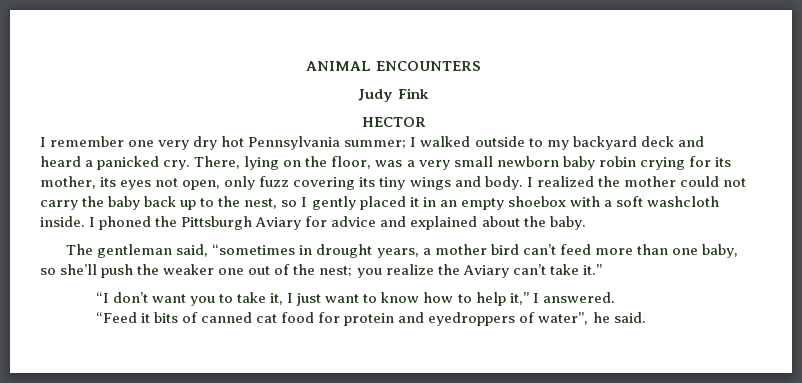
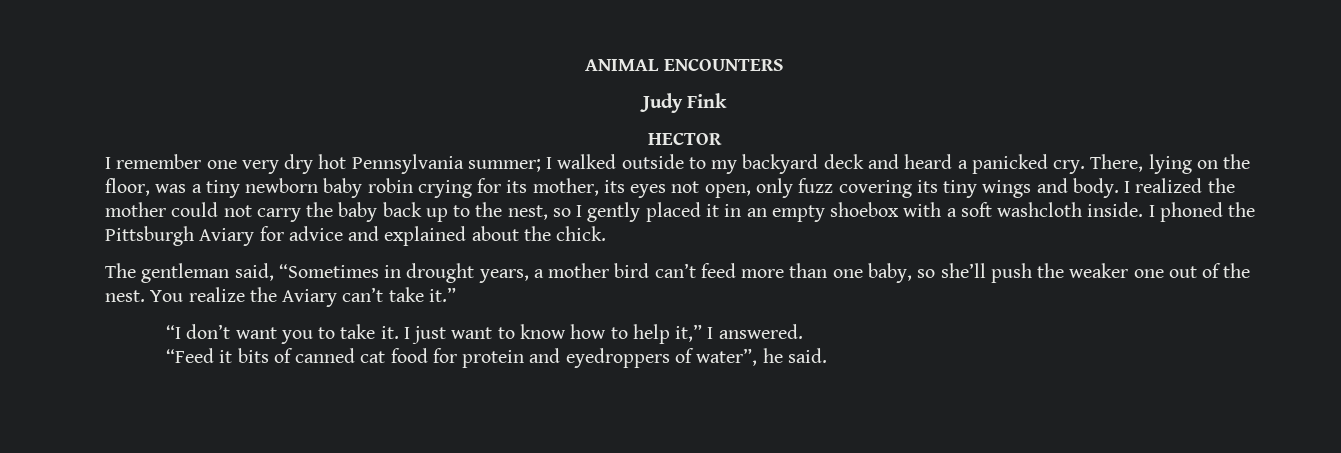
- There, lying on the floor, was a very small newborn baby robin crying for its mother, its eyes not open, only fuzz covering its tiny wings and body.
+ There, lying on the floor, was a tiny newborn baby robin crying for its mother, its eyes not open, only fuzz covering its tiny wings and body.
- I phoned the Pittsburgh Aviary for advice and explained about the baby.
+ I phoned the Pittsburgh Aviary for advice and explained about the chick.
- The gentleman said, “sometimes in drought years, a mother bird can’t feed more than one baby, so she’ll push the weaker one out of the nest; you realize the Aviary can’t take it.”
+ The gentleman said, “Sometimes in drought years, a mother bird can’t feed more than one baby, so she’ll push the weaker one out of the nest. You realize the Aviary can’t take it.”
- “I don’t want you to take it, I just want to know how to help it,” I answered.
+ “I don’t want you to take it. I just want to know how to help it,” I answered.

